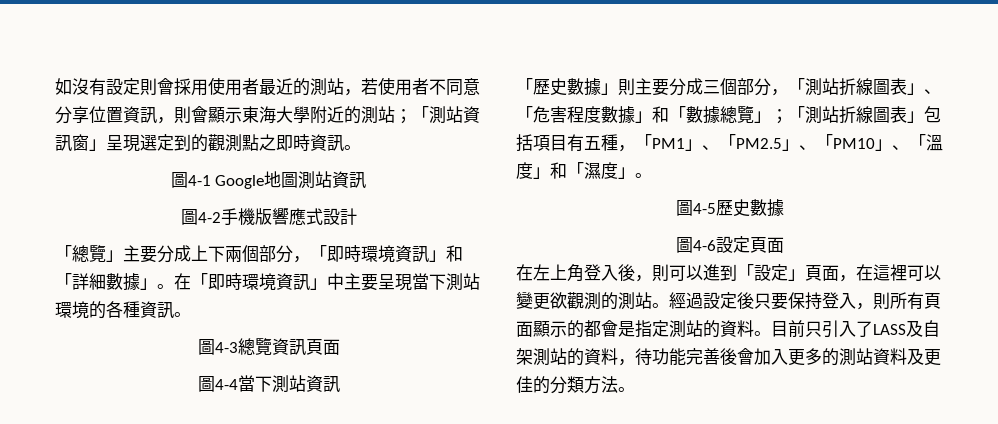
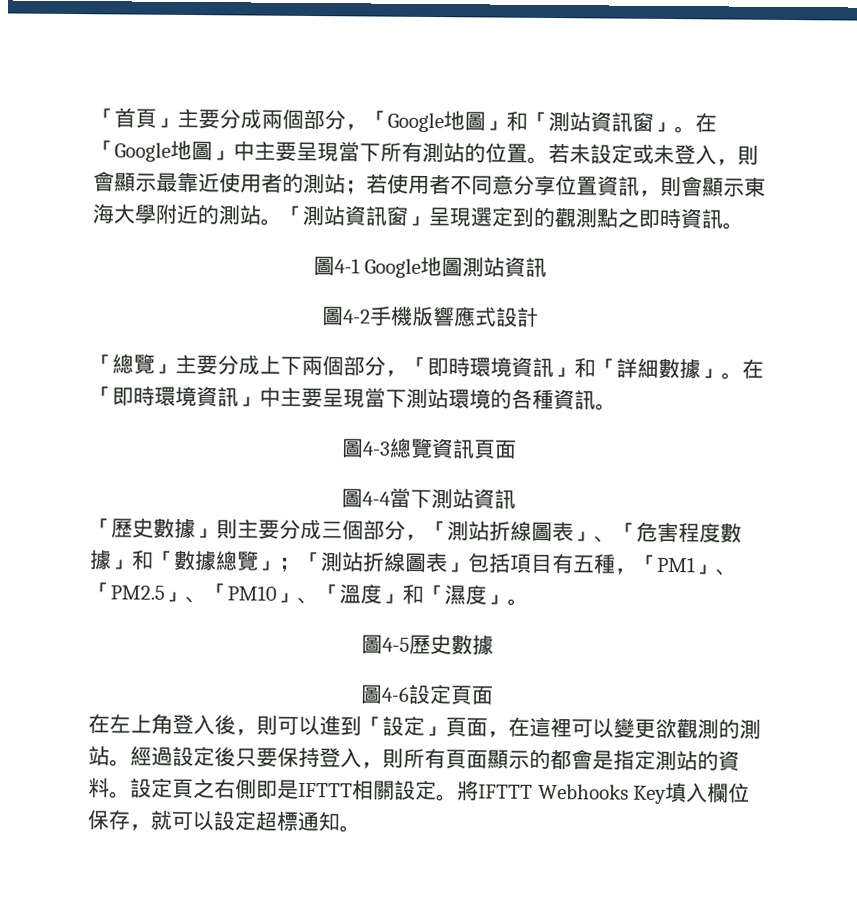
- 如沒有設定則會採用使用者最近的測站，若使用者不同意分享位置資訊，則會顯示東海大學附近的測站；「測站資訊窗」呈現選定到的觀測點之即時資訊。
+ 「首頁」主要分成兩個部分，「Google地圖」和「測站資訊窗」。在「Google地圖」中主要呈現當下所有測站的位置。若未設定或未登入，則會顯示最靠近使用者的測站；若使用者不同意分享位置資訊，則會顯示東海大學附近的測站。「測站資訊窗」呈現選定到的觀測點之即時資訊。
- 目前只引入了LASS及自架測站的資料，待功能完善後會加入更多的測站資料及更佳的分類方法。
+ 設定頁之右側即是IFTTT相關設定。將IFTTT Webhooks Key填入欄位保存，就可以設定超標通知。

